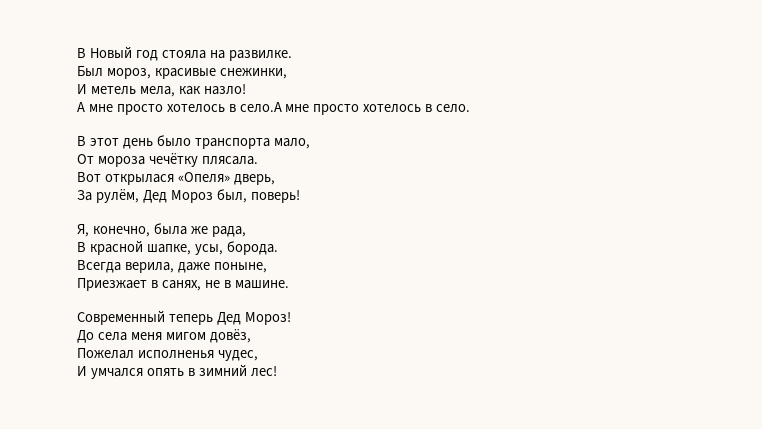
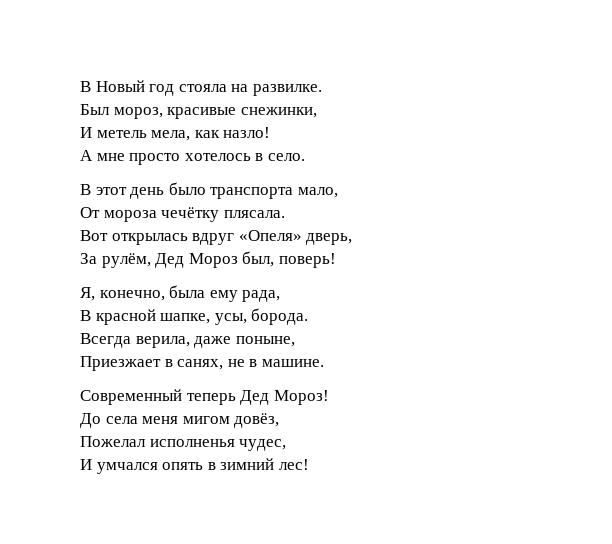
- А мне просто хотелось в село.А мне просто хотелось в село.
+ А мне просто хотелось в село.
- Вот открылася «Опеля» дверь,
+ Вот открылась вдруг «Опеля» дверь,
- Я, конечно, была же рада,
+ Я, конечно, была ему рада,

